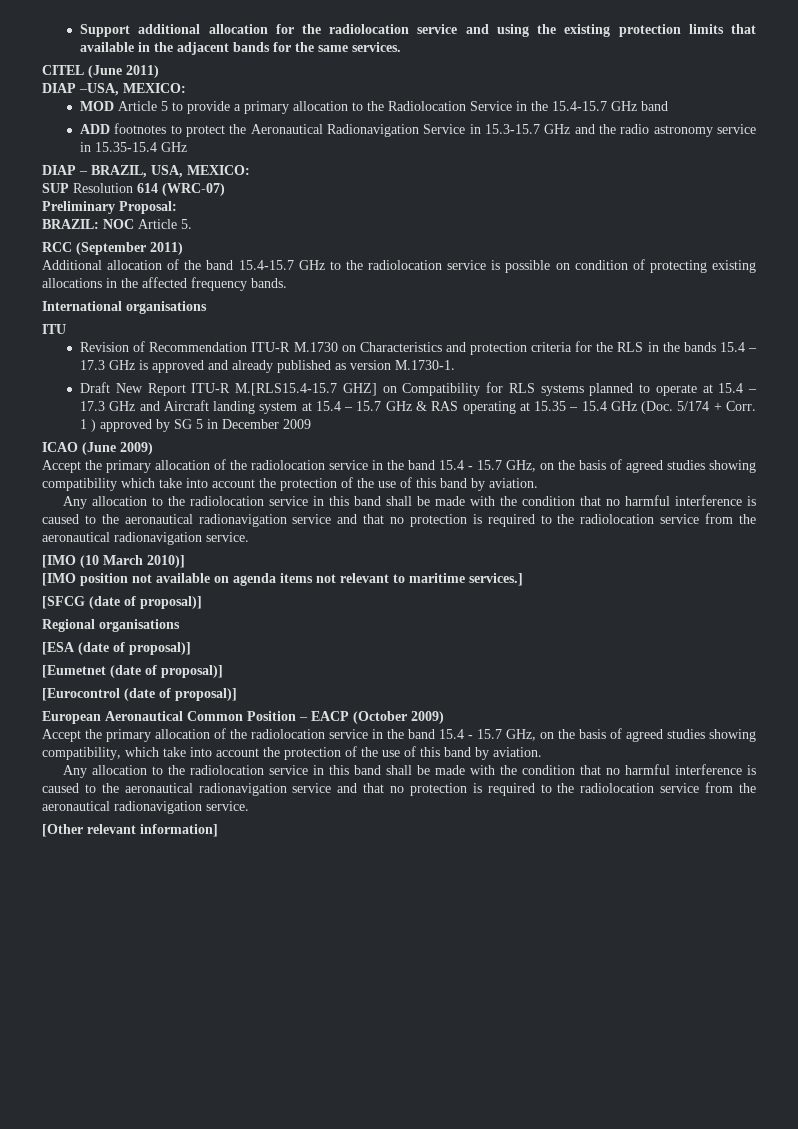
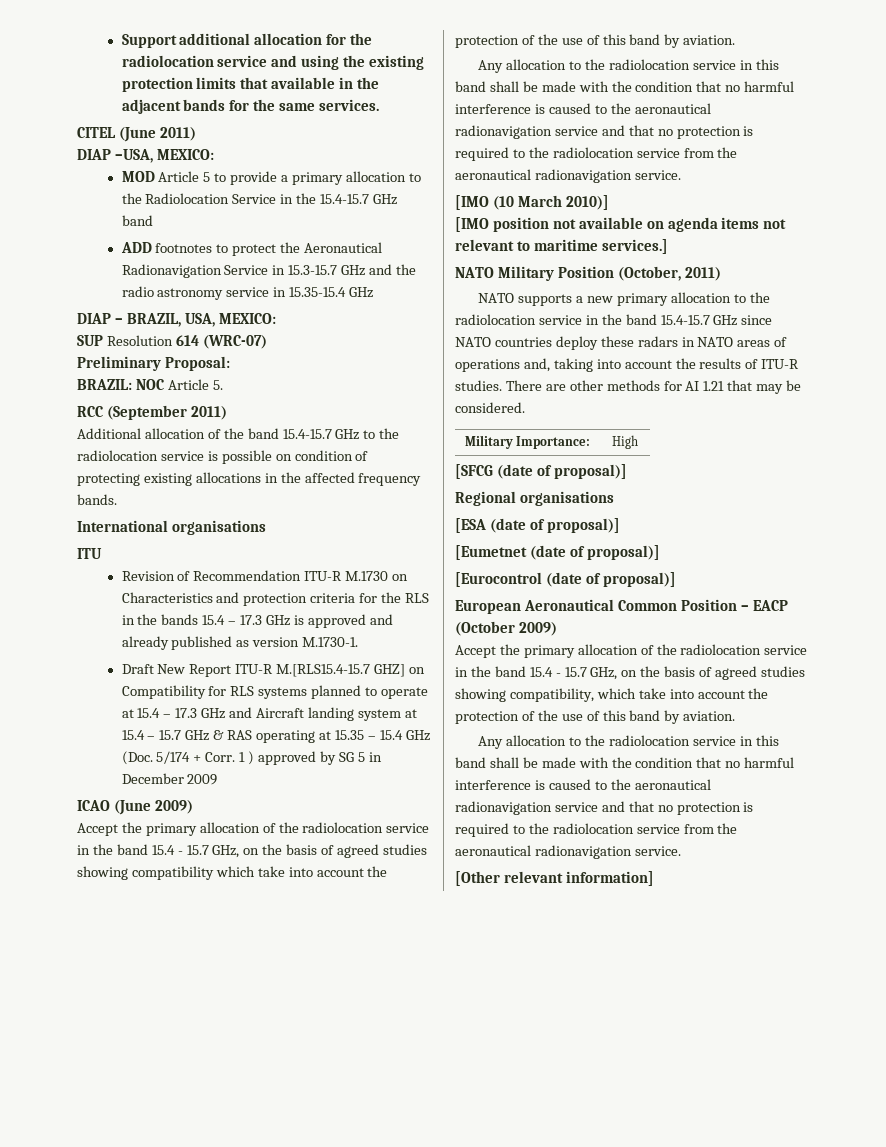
+ NATO Military Position (October, 2011)
+ NATO supports a new primary allocation to the radiolocation service in the band 15.4-15.7 GHz since NATO countries deploy these radars in NATO areas of operations and, taking into account the results of ITU-R studies. There are other methods for AI 1.21 that may be considered.
+ Military Importance: | High

